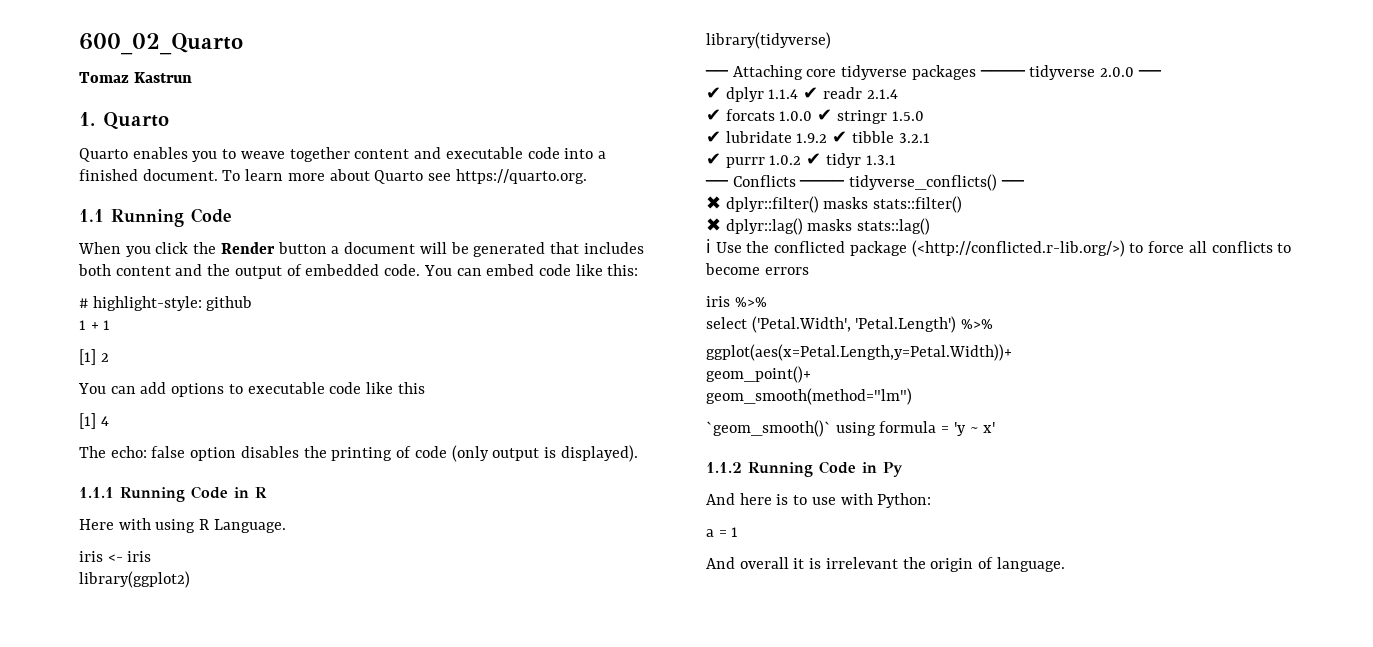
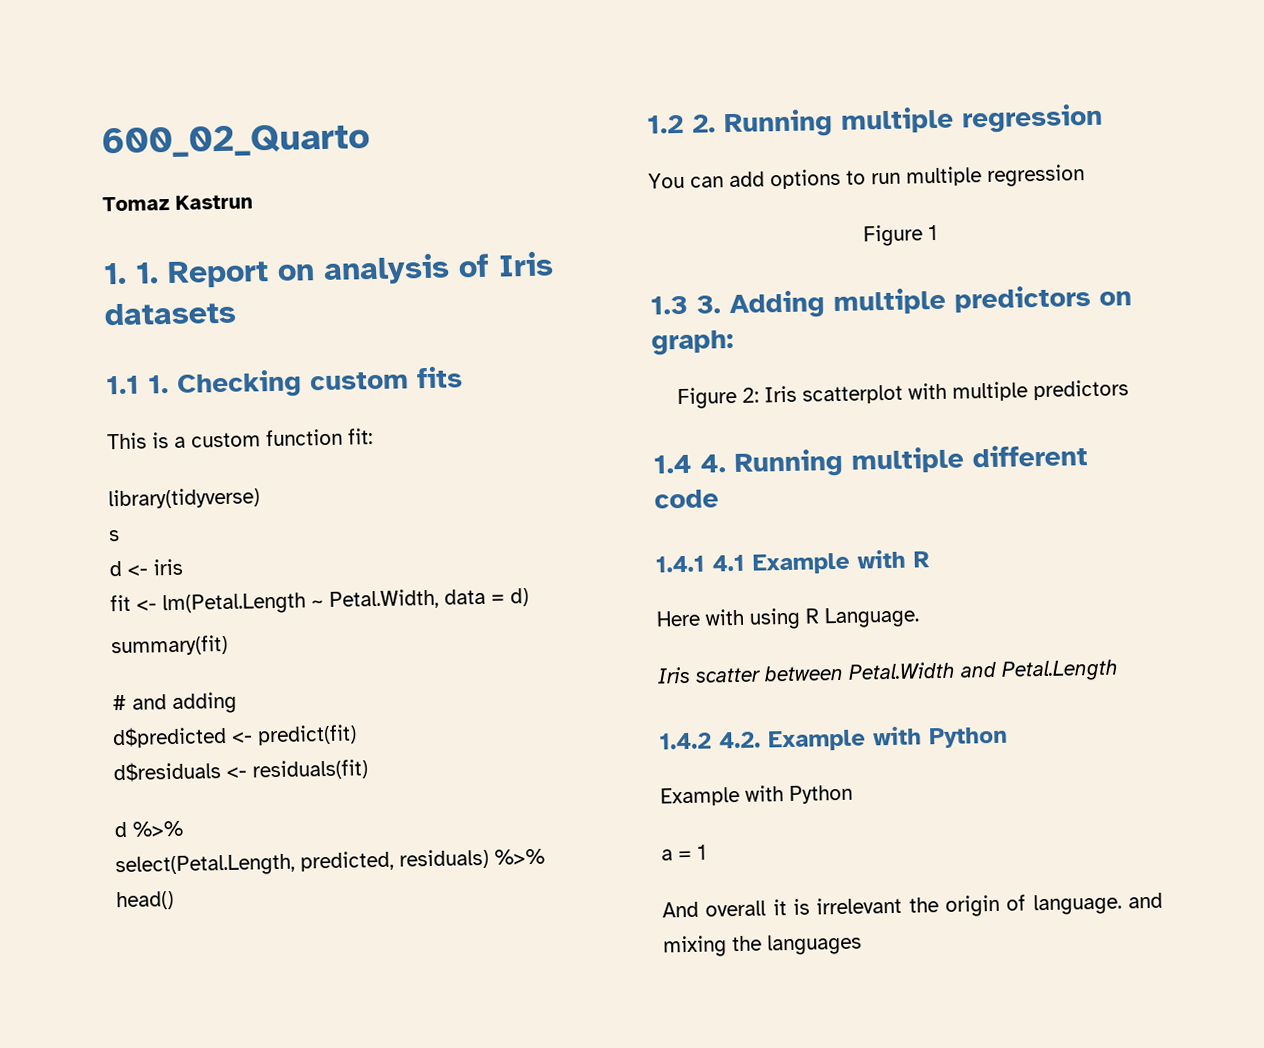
- 1. Quarto
- Quarto enables you to weave together content and executable code into a finished document. To learn more about Quarto see https://quarto.org.
- 1.1 Running Code
- When you click the Render button a document will be generated that includes both content and the output of embedded code. You can embed code like this:
- # highlight-style: github
- 1 + 1
- [1] 2
+ 1. 1. Report on analysis of Iris datasets
+ 1.1 1. Checking custom fits
+ This is a custom function fit:
+ library(tidyverse)
+ s
+ d <- iris
+ fit <- lm(Petal.Length ~ Petal.Width, data = d)
+ summary(fit)
+ # and adding
+ d$predicted <- predict(fit)
+ d$residuals <- residuals(fit)
+ d %>%
+ select(Petal.Length, predicted, residuals) %>%
+ head()
+ 1.2 2. Running multiple regression
- You can add options to executable code like this
- [1] 4
- The echo: false option disables the printing of code (only output is displayed).
- 1.1.1 Running Code in R
+ You can add options to run multiple regression
+ Figure 1
+ 1.3 3. Adding multiple predictors on graph:
+ Figure 2: Iris scatterplot with multiple predictors
+ 1.4 4. Running multiple different code
+ 1.4.1 4.1 Example with R
- iris <- iris
- library(ggplot2)
- library(tidyverse)
- ── Attaching core tidyverse packages ──── tidyverse 2.0.0 ──
- ✔ dplyr 1.1.4 ✔ readr 2.1.4
- ✔ forcats 1.0.0 ✔ stringr 1.5.0
- ✔ lubridate 1.9.2 ✔ tibble 3.2.1
- ✔ purrr 1.0.2 ✔ tidyr 1.3.1
- ── Conflicts ──── tidyverse_conflicts() ──
- ✖ dplyr::filter() masks stats::filter()
- ✖ dplyr::lag() masks stats::lag()
- ℹ Use the conflicted package (<http://conflicted.r-lib.org/>) to force all conflicts to become errors
- iris %>%
- select ('Petal.Width', 'Petal.Length') %>%
- ggplot(aes(x=Petal.Length,y=Petal.Width))+
- geom_point()+
- geom_smooth(method="lm")
- `geom_smooth()` using formula = 'y ~ x'
- 1.1.2 Running Code in Py
- And here is to use with Python:
+ Iris scatter between Petal.Width and Petal.Length
+ 1.4.2 4.2. Example with Python
+ Example with Python
- And overall it is irrelevant the origin of language.
+ And overall it is irrelevant the origin of language. and mixing the languages

